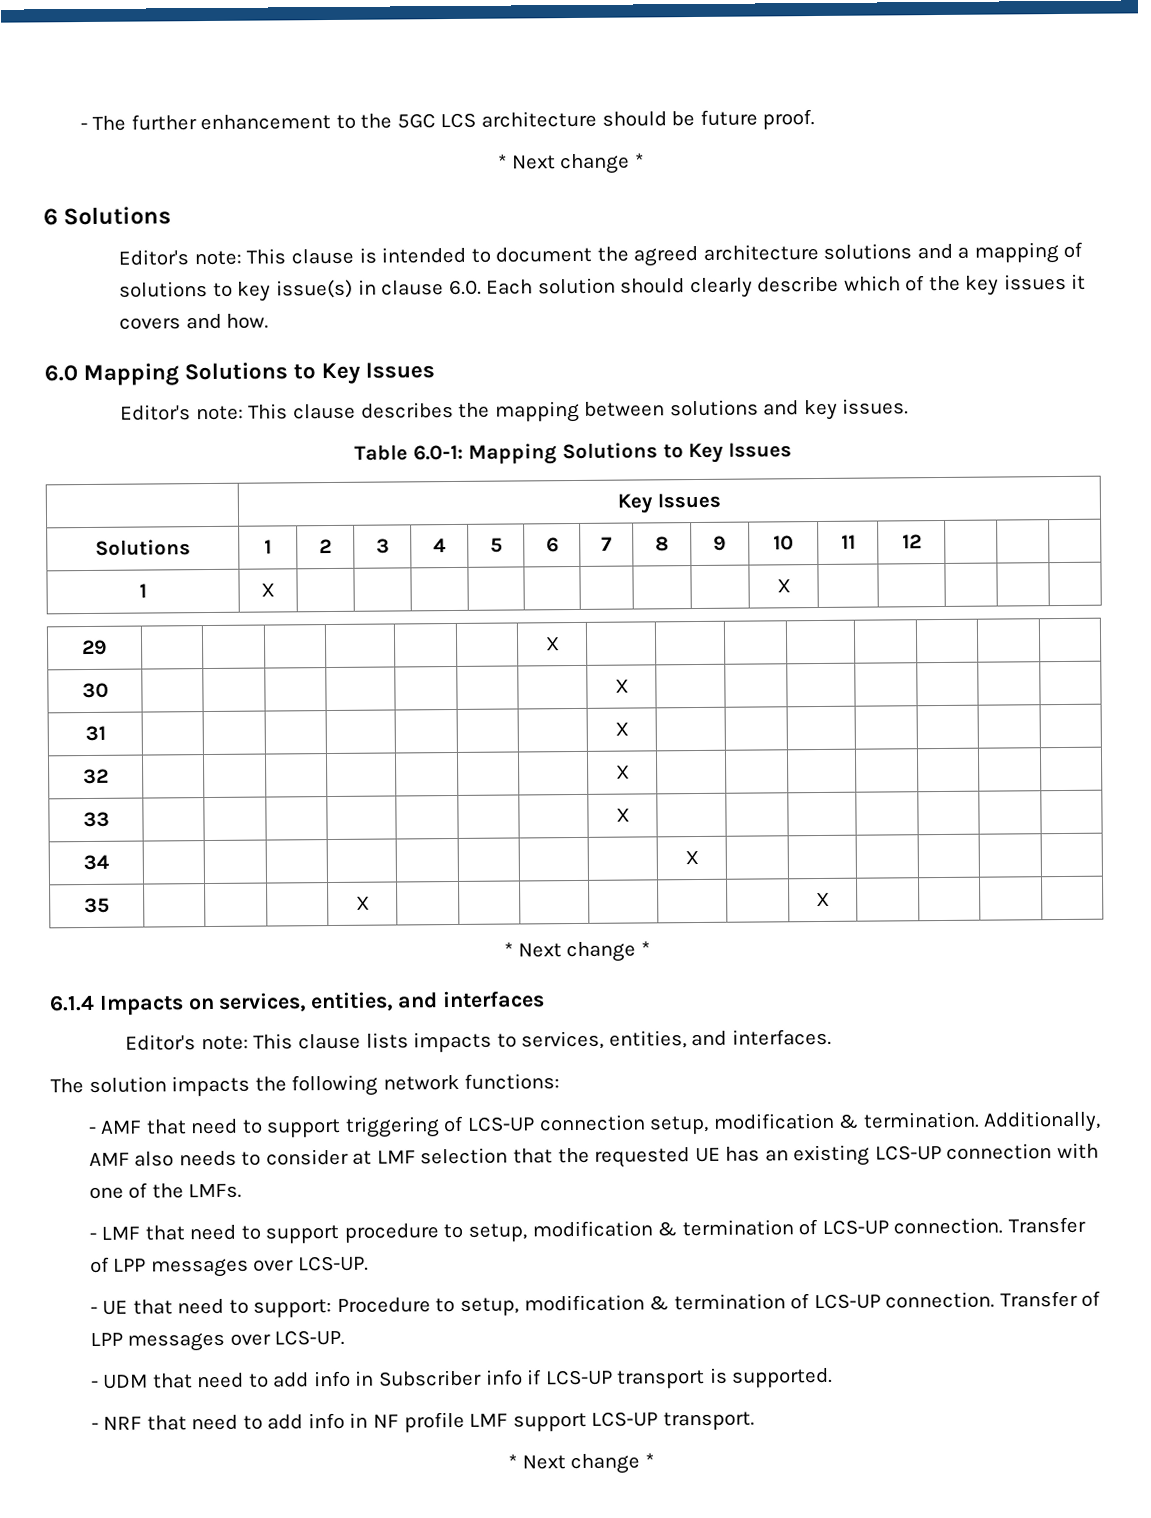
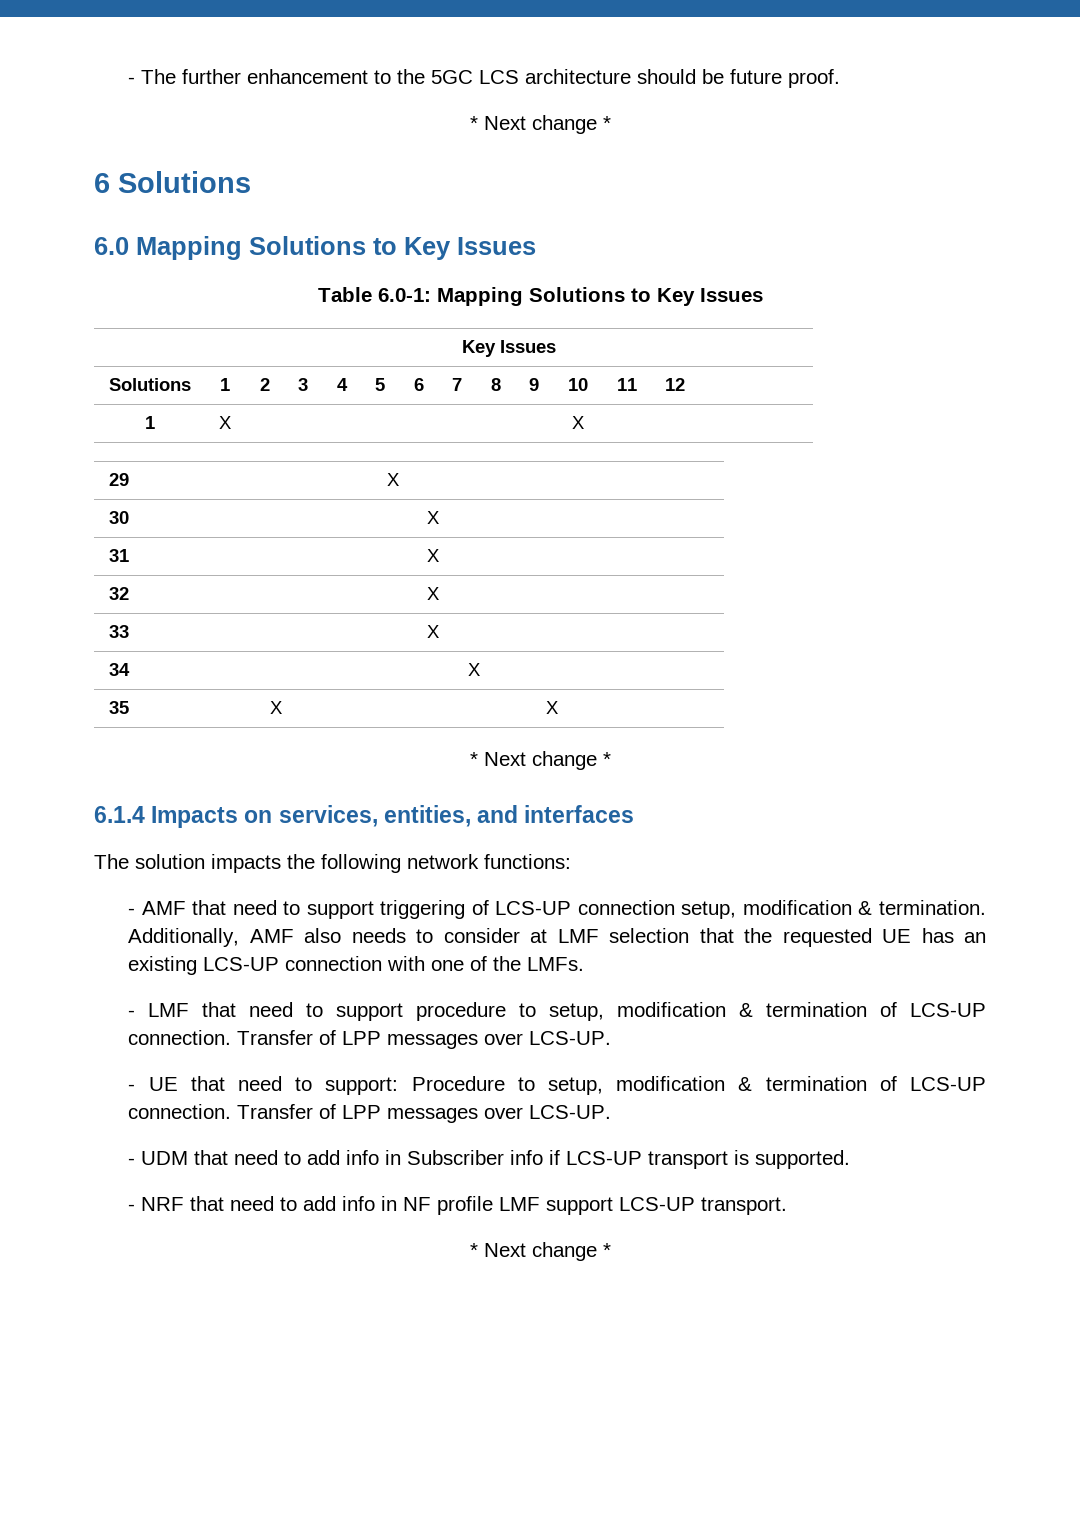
- Editor's note: This clause is intended to document the agreed architecture solutions and a mapping of solutions to key issue(s) in clause 6.0. Each solution should clearly describe which of the key issues it covers and how.
- Editor's note: This clause describes the mapping between solutions and key issues.
- Editor's note: This clause lists impacts to services, entities, and interfaces.

